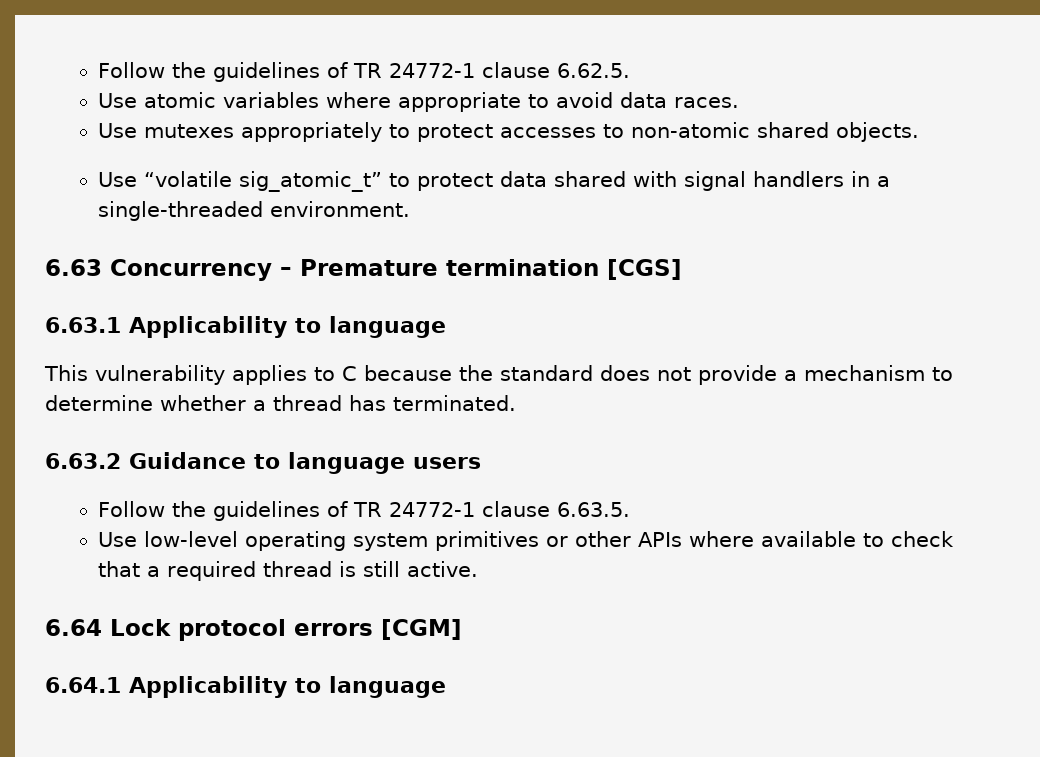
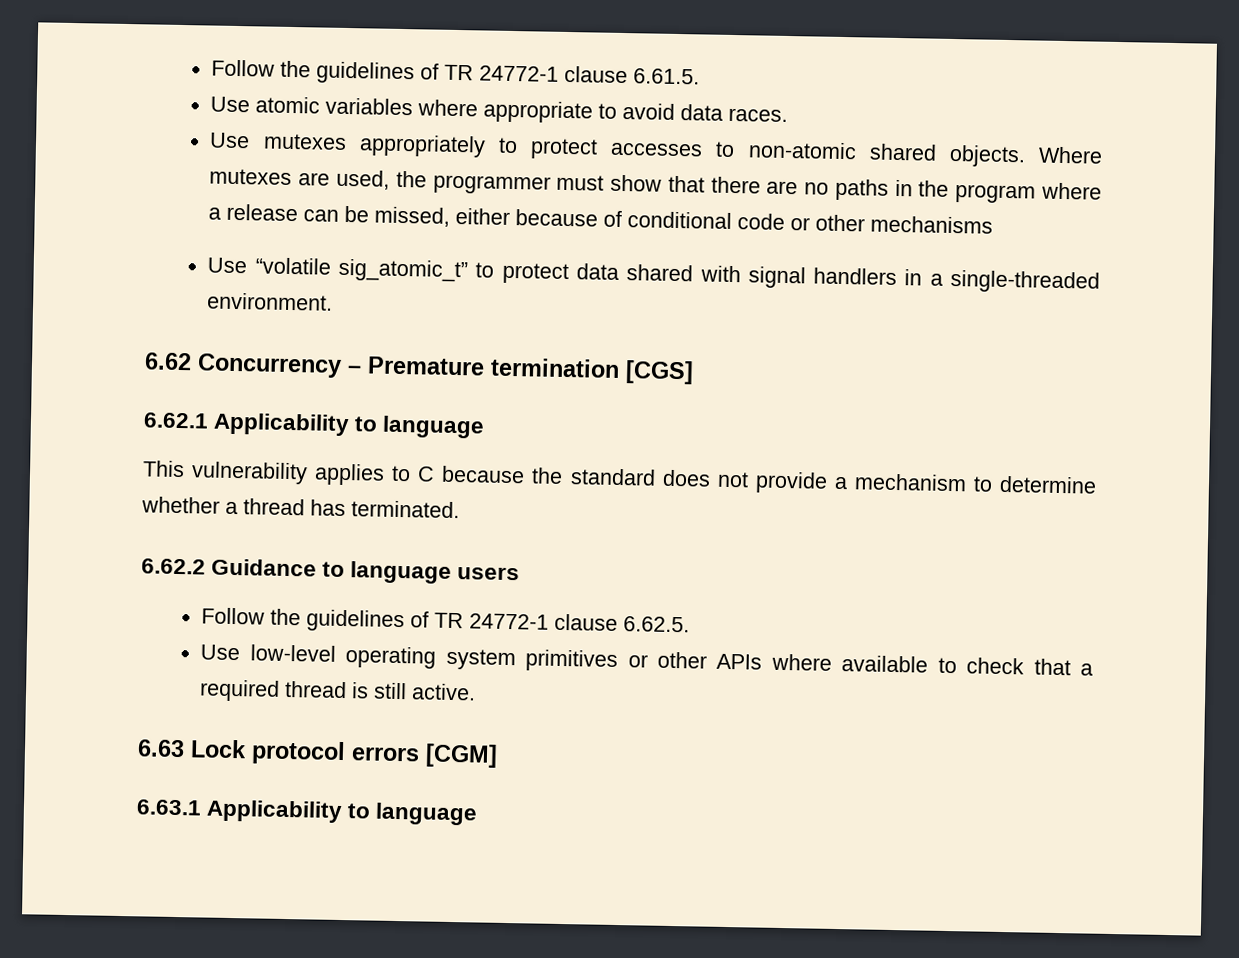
- Follow the guidelines of TR 24772-1 clause 6.62.5.
+ Follow the guidelines of TR 24772-1 clause 6.61.5.
+ Where mutexes are used, the programmer must show that there are no paths in the program where a release can be missed, either because of conditional code or other mechanisms
- 6.63 Concurrency – Premature termination [CGS]
+ 6.62 Concurrency – Premature termination [CGS]
- 6.63.1 Applicability to language
+ 6.62.1 Applicability to language
- 6.63.2 Guidance to language users
+ 6.62.2 Guidance to language users
- Follow the guidelines of TR 24772-1 clause 6.63.5.
+ Follow the guidelines of TR 24772-1 clause 6.62.5.
- 6.64 Lock protocol errors [CGM]
+ 6.63 Lock protocol errors [CGM]
- 6.64.1 Applicability to language
+ 6.63.1 Applicability to language

